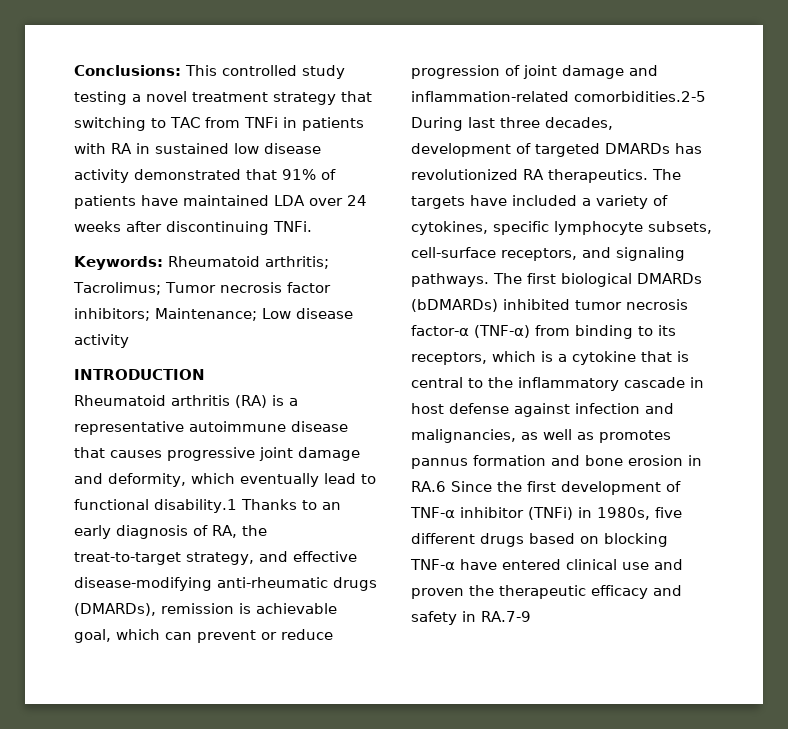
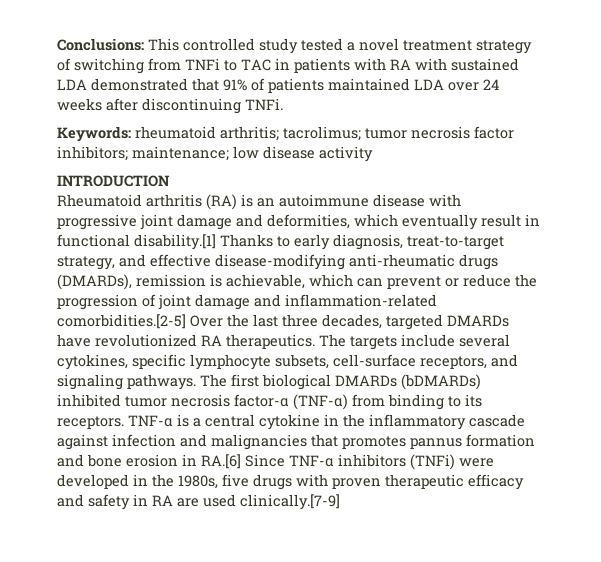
- Conclusions: This controlled study testing a novel treatment strategy that switching to TAC from TNFi in patients with RA in sustained low disease activity demonstrated that 91% of patients have maintained LDA over 24 weeks after discontinuing TNFi.
+ Conclusions: This controlled study tested a novel treatment strategy of switching from TNFi to TAC in patients with RA with sustained LDA demonstrated that 91% of patients maintained LDA over 24 weeks after discontinuing TNFi.
- Keywords: Rheumatoid arthritis; Tacrolimus; Tumor necrosis factor inhibitors; Maintenance; Low disease activity
+ Keywords: rheumatoid arthritis; tacrolimus; tumor necrosis factor inhibitors; maintenance; low disease activity
- Rheumatoid arthritis (RA) is a representative autoimmune disease that causes progressive joint damage and deformity, which eventually lead to functional disability.1 Thanks to an early diagnosis of RA, the treat-to-target strategy, and effective disease-modifying anti-rheumatic drugs (DMARDs), remission is achievable goal, which can prevent or reduce progression of joint damage and inflammation-related comorbidities.2-5 During last three decades, development of targeted DMARDs has revolutionized RA therapeutics.
+ Rheumatoid arthritis (RA) is an autoimmune disease with progressive joint damage and deformities, which eventually result in functional disability.[1] Thanks to early diagnosis, treat-to-target strategy, and effective disease-modifying anti-rheumatic drugs (DMARDs), remission is achievable, which can prevent or reduce the progression of joint damage and inflammation-related comorbidities.[2-5] Over the last three decades, targeted DMARDs have revolutionized RA therapeutics.
- The targets have included a variety of cytokines, specific lymphocyte subsets, cell-surface receptors, and signaling pathways.
+ The targets include several cytokines, specific lymphocyte subsets, cell-surface receptors, and signaling pathways.
- The first biological DMARDs (bDMARDs) inhibited tumor necrosis factor-α (TNF-α) from binding to its receptors, which is a cytokine that is central to the inflammatory cascade in host defense against infection and malignancies, as well as promotes pannus formation and bone erosion in RA.6 Since the first development of TNF-α inhibitor (TNFi) in 1980s, five different drugs based on blocking TNF-α have entered clinical use and proven the therapeutic efficacy and safety in RA.7-9
+ The first biological DMARDs (bDMARDs) inhibited tumor necrosis factor-α (TNF-α) from binding to its receptors. TNF-α is a central cytokine in the inflammatory cascade against infection and malignancies that promotes pannus formation and bone erosion in RA.[6] Since TNF-α inhibitors (TNFi) were developed in the 1980s, five drugs with proven therapeutic efficacy and safety in RA are used clinically.[7-9]

